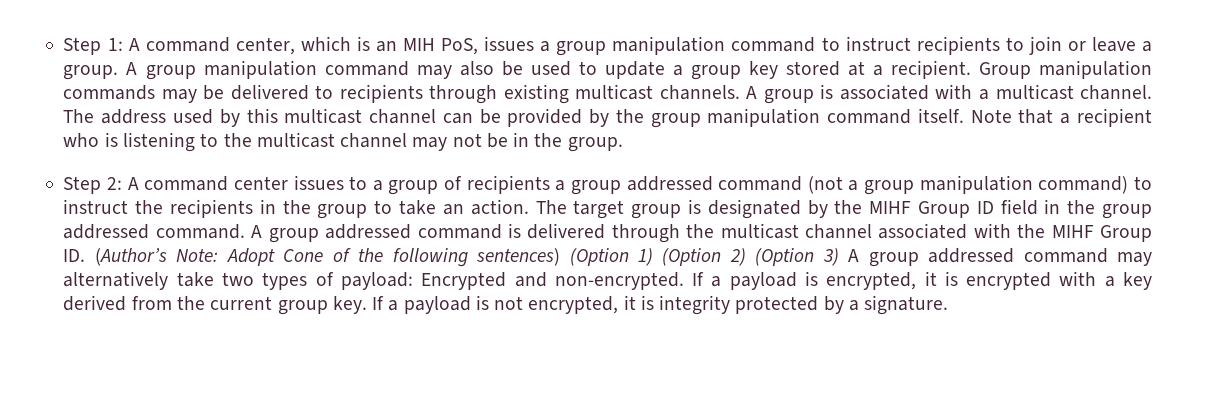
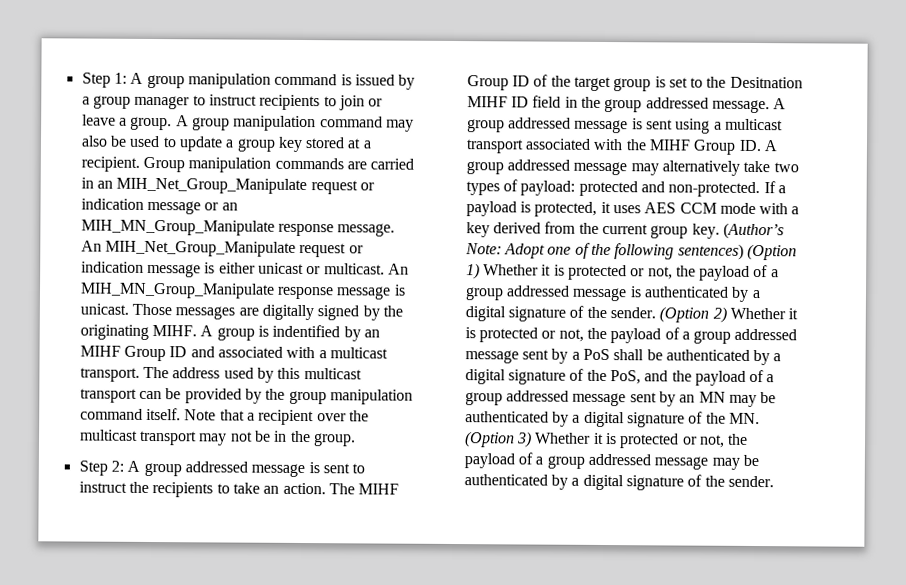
- Step 1: A command center, which is an MIH PoS, issues a group manipulation command to instruct recipients to join or leave a group.
+ Step 1: A group manipulation command is issued by a group manager to instruct recipients to join or leave a group.
- Group manipulation commands may be delivered to recipients through existing multicast channels. A group is associated with a multicast channel.
+ Group manipulation commands are carried in an MIH_Net_Group_Manipulate request or indication message or an MIH_MN_Group_Manipulate response message. An MIH_Net_Group_Manipulate request or indication message is either unicast or multicast. An MIH_MN_Group_Manipulate response message is unicast. Those messages are digitally signed by the originating MIHF. A group is indentified by an MIHF Group ID and associated with a multicast transport.
- The address used by this multicast channel can be provided by the group manipulation command itself.
+ The address used by this multicast transport can be provided by the group manipulation command itself.
- Note that a recipient who is listening to the multicast channel may not be in the group.
+ Note that a recipient over the multicast transport may not be in the group.
- Step 2: A command center issues to a group of recipients a group addressed command (not a group manipulation command) to instruct the recipients in the group to take an action.
+ Step 2: A group addressed message is sent to instruct the recipients to take an action.
- The target group is designated by the MIHF Group ID field in the group addressed command. A group addressed command is delivered through the multicast channel associated with the MIHF Group ID. (Author’s Note: Adopt Cone of the following sentences) (Option 1) (Option 2) (Option 3) A group addressed command may alternatively take two types of payload: Encrypted and non-encrypted. If a payload is encrypted, it is encrypted with a key derived from the current group key.
+ The MIHF Group ID of the target group is set to the Desitnation MIHF ID field in the group addressed message. A group addressed message is sent using a multicast transport associated with the MIHF Group ID. A group addressed message may alternatively take two types of payload: protected and non-protected. If a payload is protected, it uses AES CCM mode with a key derived from the current group key.
- If a payload is not encrypted, it is integrity protected by a signature.
+ (Author’s Note: Adopt one of the following sentences) (Option 1) Whether it is protected or not, the payload of a group addressed message is authenticated by a digital signature of the sender. (Option 2) Whether it is protected or not, the payload of a group addressed message sent by a PoS shall be authenticated by a digital signature of the PoS, and the payload of a group addressed message sent by an MN may be authenticated by a digital signature of the MN. (Option 3) Whether it is protected or not, the payload of a group addressed message may be authenticated by a digital signature of the sender.

